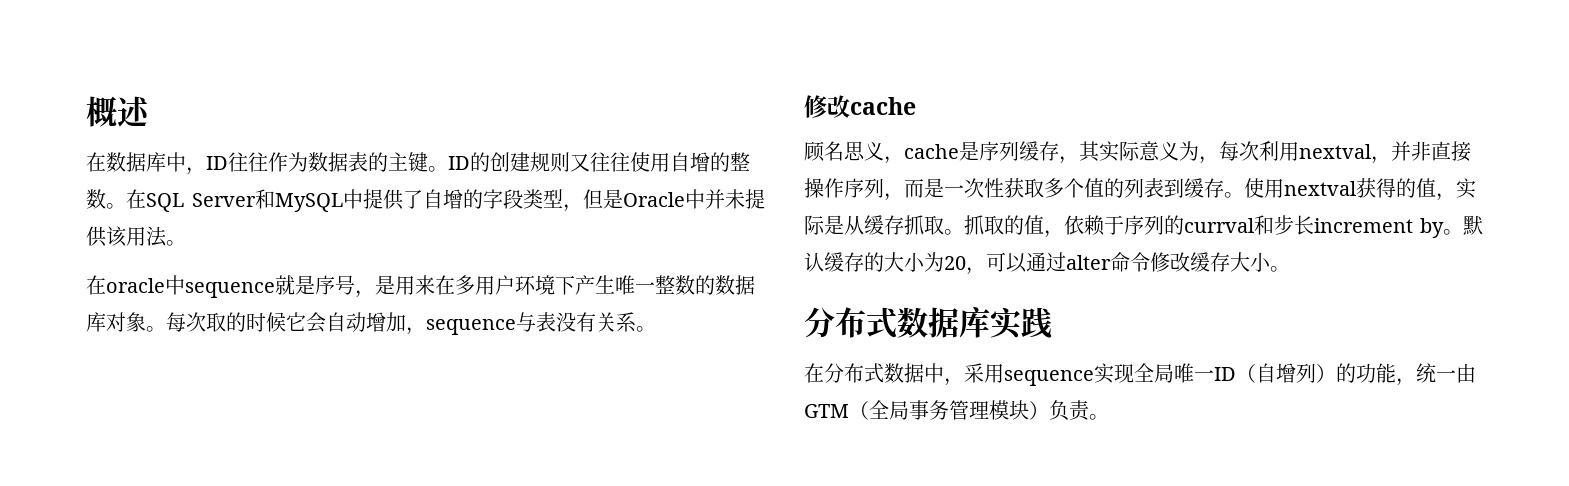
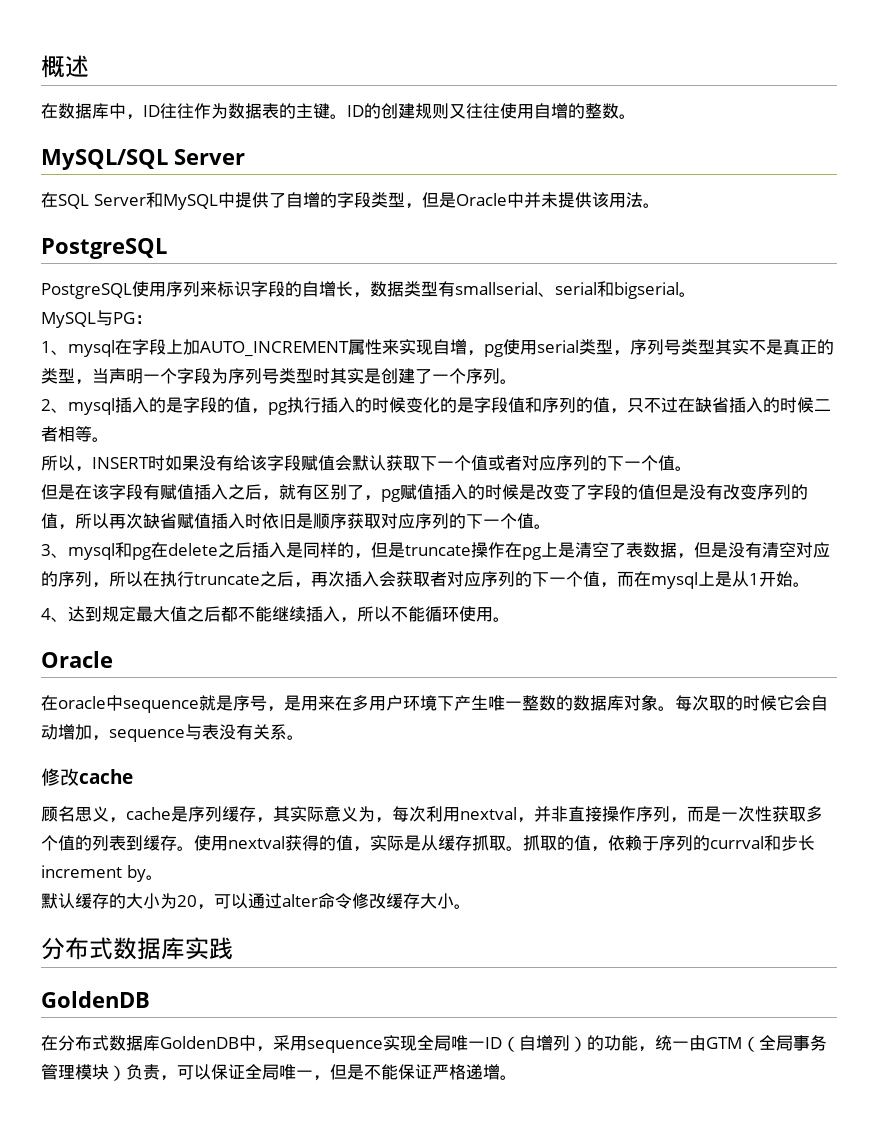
- ID的创建规则又往往使用自增的整数。在SQL Server和MySQL中提供了自增的字段类型，但是Oracle中并未提供该用法。
+ ID的创建规则又往往使用自增的整数。
+ MySQL/SQL Server
+ 在SQL Server和MySQL中提供了自增的字段类型，但是Oracle中并未提供该用法。
+ PostgreSQL
+ PostgreSQL使用序列来标识字段的自增长，数据类型有smallserial、serial和bigserial。
+ MySQL与PG：
+ 1、mysql在字段上加AUTO_INCREMENT属性来实现自增，pg使用serial类型，序列号类型其实不是真正的类型，当声明一个字段为序列号类型时其实是创建了一个序列。
+ 2、mysql插入的是字段的值，pg执行插入的时候变化的是字段值和序列的值，只不过在缺省插入的时候二者相等。
+ 所以，INSERT时如果没有给该字段赋值会默认获取下一个值或者对应序列的下一个值。
+ 但是在该字段有赋值插入之后，就有区别了，pg赋值插入的时候是改变了字段的值但是没有改变序列的值，所以再次缺省赋值插入时依旧是顺序获取对应序列的下一个值。
+ 3、mysql和pg在delete之后插入是同样的，但是truncate操作在pg上是清空了表数据，但是没有清空对应的序列，所以在执行truncate之后，再次插入会获取者对应序列的下一个值，而在mysql上是从1开始。
+ 4、达到规定最大值之后都不能继续插入，所以不能循环使用。
+ Oracle
- 抓取的值，依赖于序列的currval和步长increment by。默认缓存的大小为20，可以通过alter命令修改缓存大小。
+ 抓取的值，依赖于序列的currval和步长increment by。
+ 默认缓存的大小为20，可以通过alter命令修改缓存大小。
  分布式数据库实践
+ GoldenDB
- 在分布式数据中，采用sequence实现全局唯一ID（自增列）的功能，统一由GTM（全局事务管理模块）负责。
+ 在分布式数据库GoldenDB中，采用sequence实现全局唯一ID（自增列）的功能，统一由GTM（全局事务管理模块）负责，可以保证全局唯一，但是不能保证严格递增。

